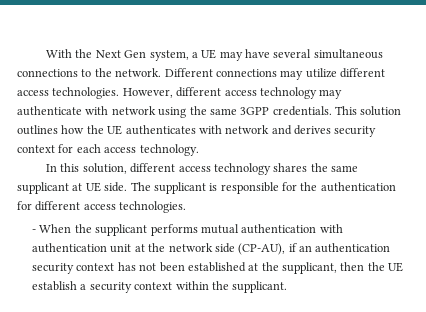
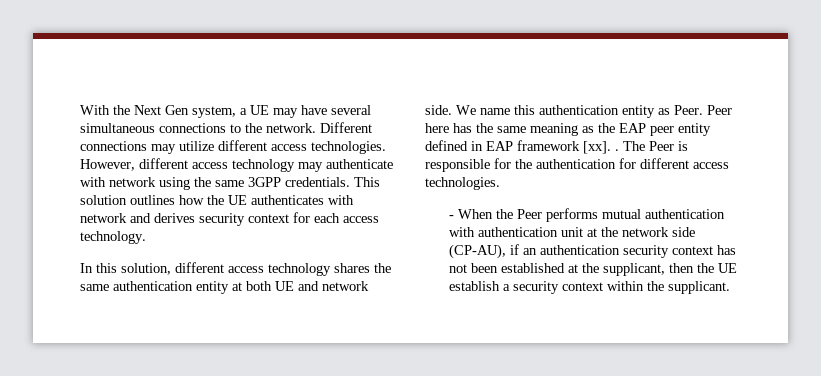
- In this solution, different access technology shares the same supplicant at UE side. The supplicant is responsible for the authentication for different access technologies.
+ In this solution, different access technology shares the same authentication entity at both UE and network side. We name this authentication entity as Peer. Peer here has the same meaning as the EAP peer entity defined in EAP framework [xx]. . The Peer is responsible for the authentication for different access technologies.
- - When the supplicant performs mutual authentication with authentication unit at the network side (CP-AU), if an authentication security context has not been established at the supplicant, then the UE establish a security context within the supplicant.
+ - When the Peer performs mutual authentication with authentication unit at the network side (CP-AU), if an authentication security context has not been established at the supplicant, then the UE establish a security context within the supplicant.

